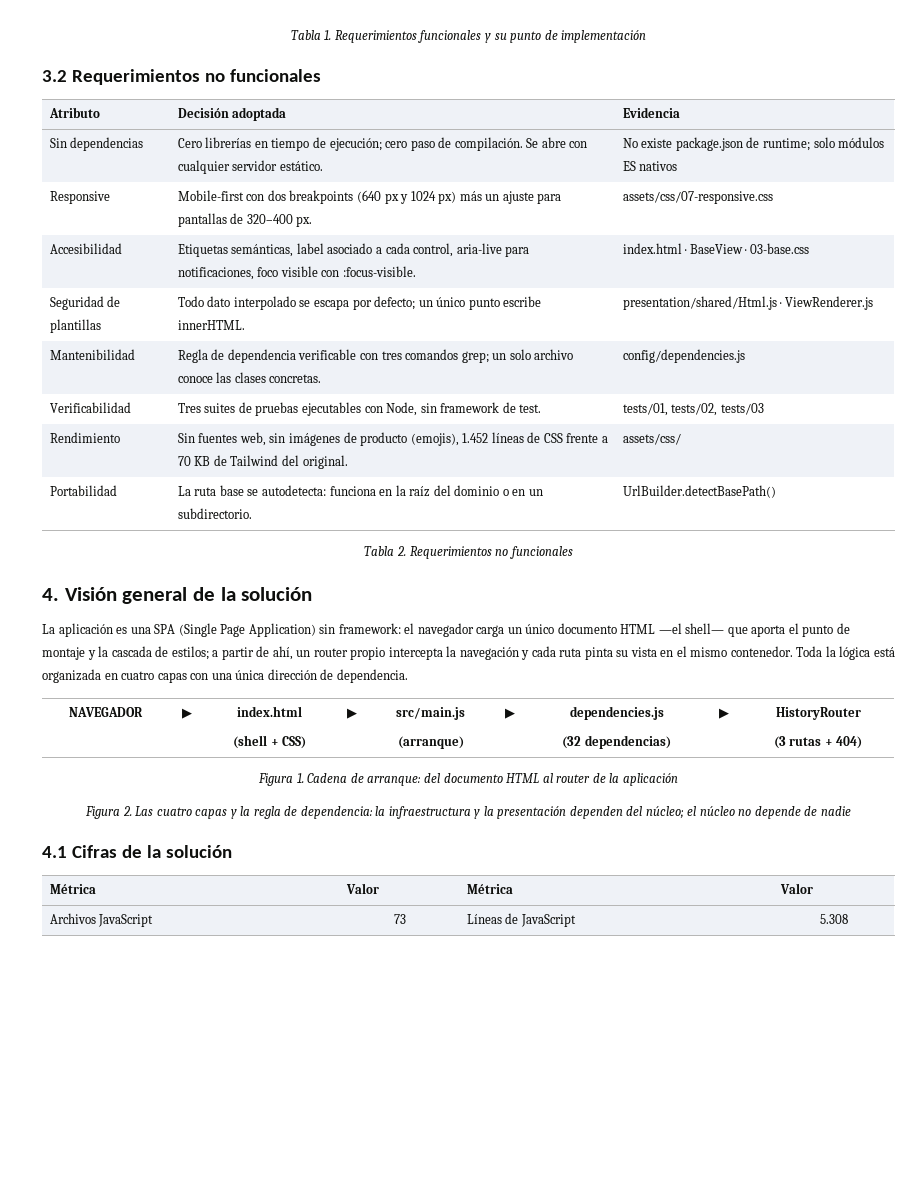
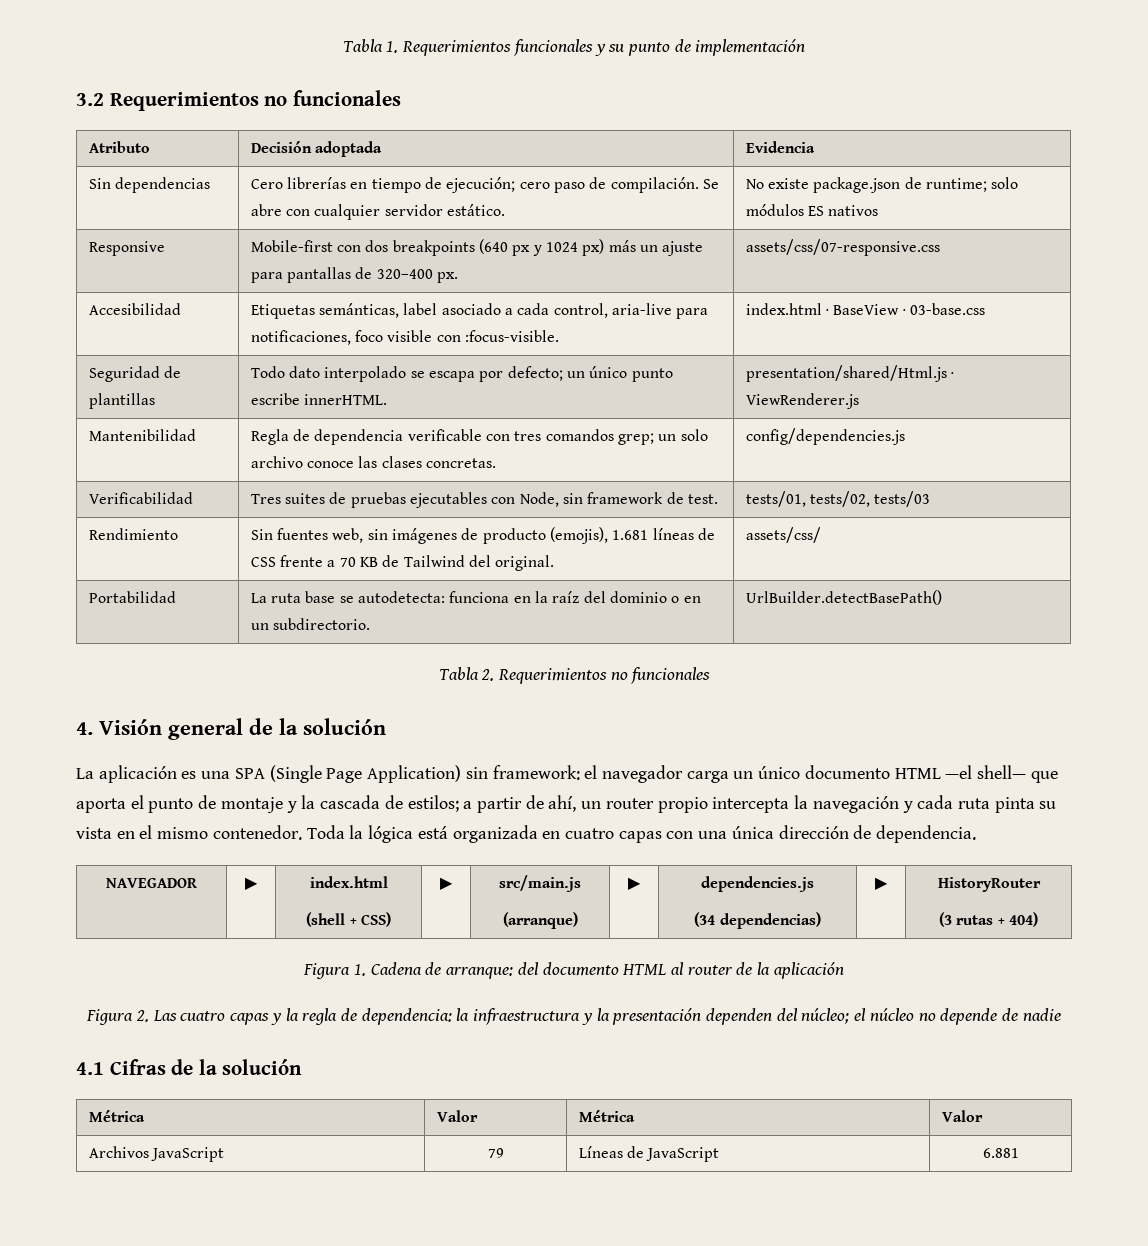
- Rendimiento | Sin fuentes web, sin imágenes de producto (emojis), 1.452 líneas de CSS frente a 70 KB de Tailwind del original. | assets/css/
+ Rendimiento | Sin fuentes web, sin imágenes de producto (emojis), 1.681 líneas de CSS frente a 70 KB de Tailwind del original. | assets/css/
  NAVEGADOR | ▶ | index.html
  (shell + CSS) | ▶ | src/main.js
  (arranque) | ▶ | dependencies.js
- (32 dependencias) | ▶ | HistoryRouter
+ (34 dependencias) | ▶ | HistoryRouter
- Archivos JavaScript | 73 | Líneas de JavaScript | 5.308
+ Archivos JavaScript | 79 | Líneas de JavaScript | 6.881

